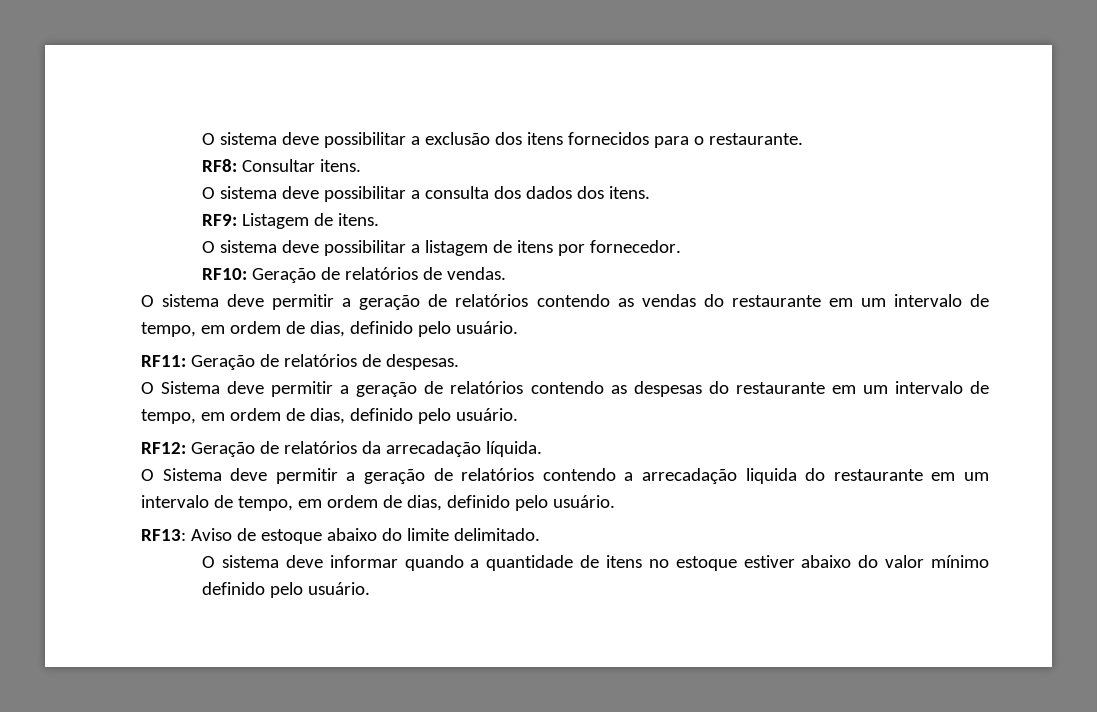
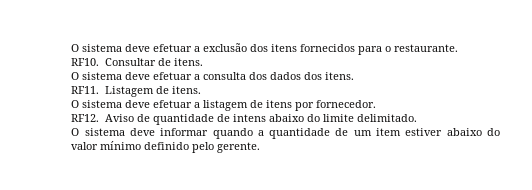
- O sistema deve possibilitar a exclusão dos itens fornecidos para o restaurante.
+ O sistema deve efetuar a exclusão dos itens fornecidos para o restaurante.
- RF8: Consultar itens.
- O sistema deve possibilitar a consulta dos dados dos itens.
+ RF10. Consultar de itens.
+ O sistema deve efetuar a consulta dos dados dos itens.
- RF9: Listagem de itens.
+ RF11. Listagem de itens.
- O sistema deve possibilitar a listagem de itens por fornecedor.
+ O sistema deve efetuar a listagem de itens por fornecedor.
- RF10: Geração de relatórios de vendas.
- O sistema deve permitir a geração de relatórios contendo as vendas do restaurante em um intervalo de tempo, em ordem de dias, definido pelo usuário.
- RF11: Geração de relatórios de despesas.
- O Sistema deve permitir a geração de relatórios contendo as despesas do restaurante em um intervalo de tempo, em ordem de dias, definido pelo usuário.
- RF12: Geração de relatórios da arrecadação líquida.
- O Sistema deve permitir a geração de relatórios contendo a arrecadação liquida do restaurante em um intervalo de tempo, em ordem de dias, definido pelo usuário.
- RF13: Aviso de estoque abaixo do limite delimitado.
+ RF12. Aviso de quantidade de intens abaixo do limite delimitado.
- O sistema deve informar quando a quantidade de itens no estoque estiver abaixo do valor mínimo definido pelo usuário.
+ O sistema deve informar quando a quantidade de um item estiver abaixo do valor mínimo definido pelo gerente.

